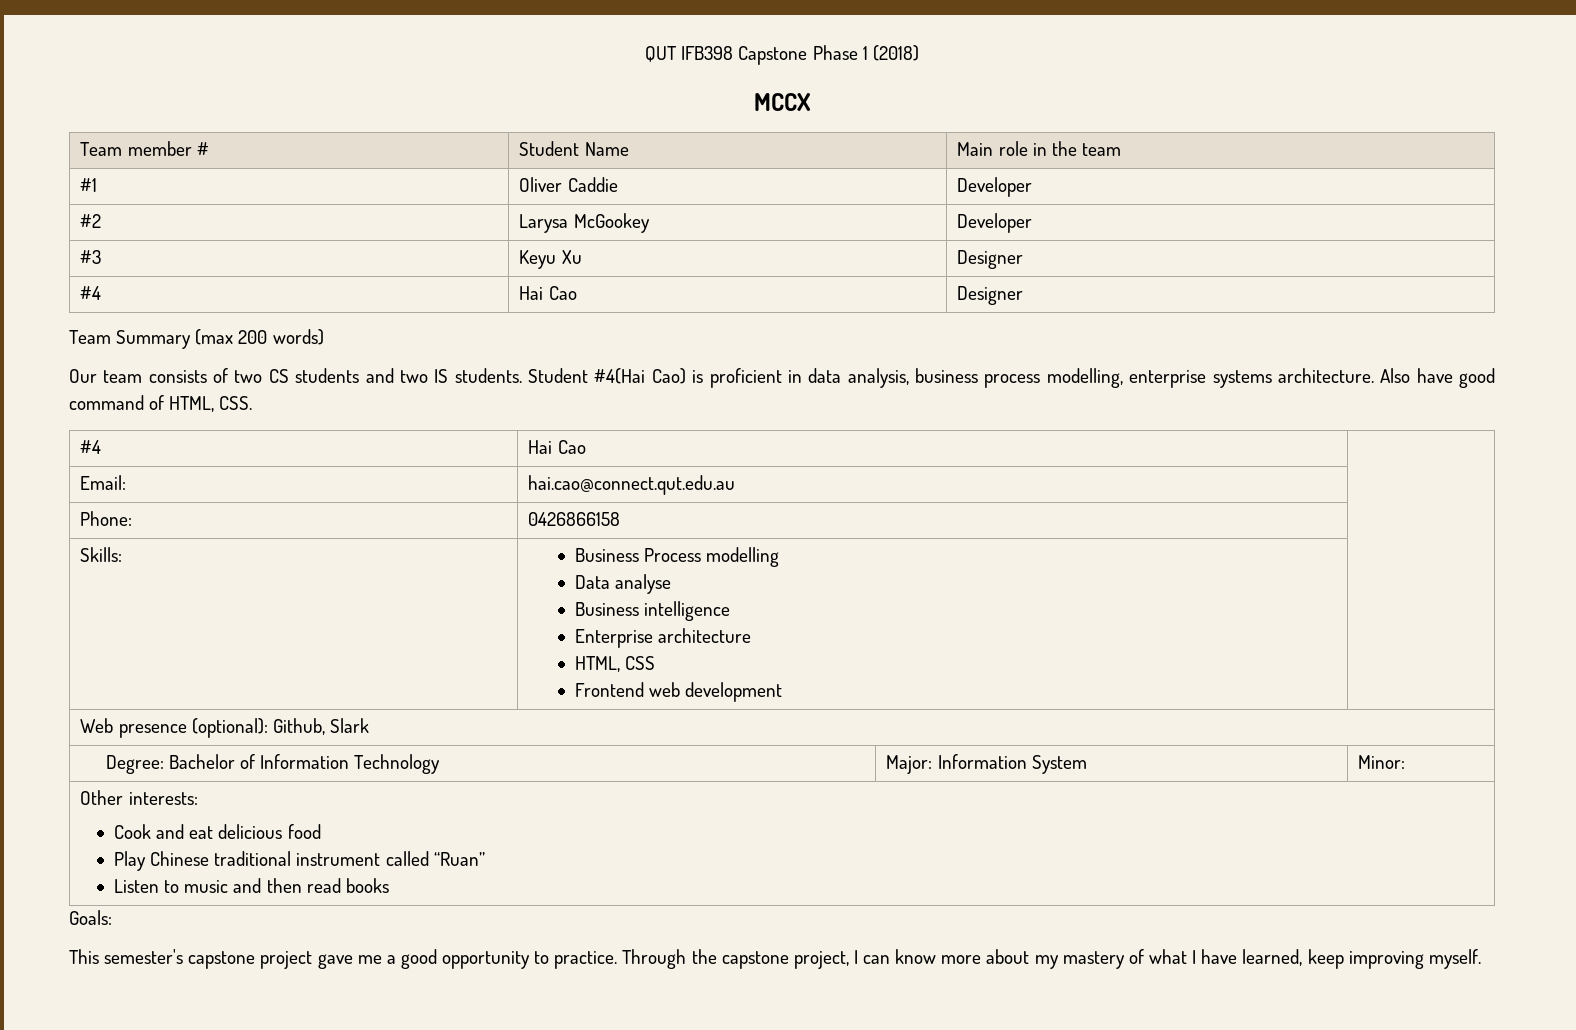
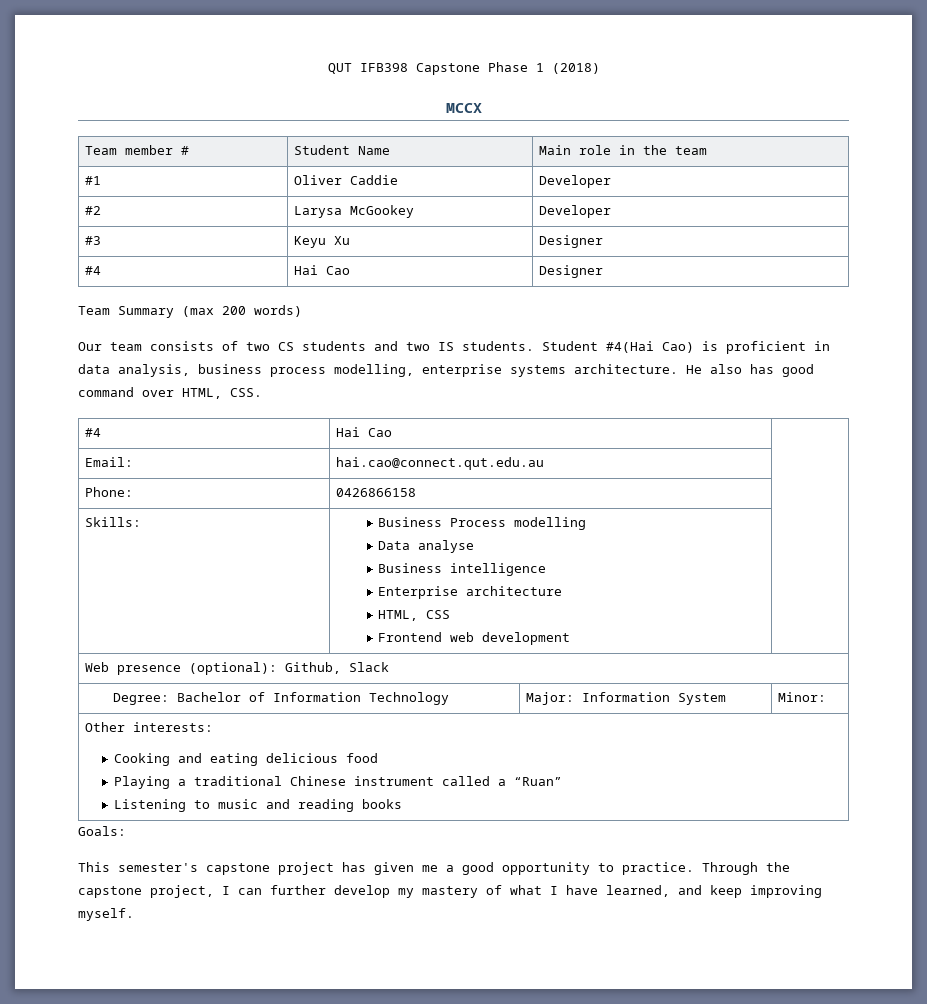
- Also have good command of HTML, CSS.
+ He also has good command over HTML, CSS.
- Web presence (optional): Github, Slark
+ Web presence (optional): Github, Slack
  Other interests:
- Cook and eat delicious food
- Play Chinese traditional instrument called “Ruan”
- Listen to music and then read books
+ Cooking and eating delicious food
+ Playing a traditional Chinese instrument called a “Ruan”
+ Listening to music and reading books
- This semester's capstone project gave me a good opportunity to practice.
+ This semester's capstone project has given me a good opportunity to practice.
- Through the capstone project, I can know more about my mastery of what I have learned, keep improving myself.
+ Through the capstone project, I can further develop my mastery of what I have learned, and keep improving myself.

